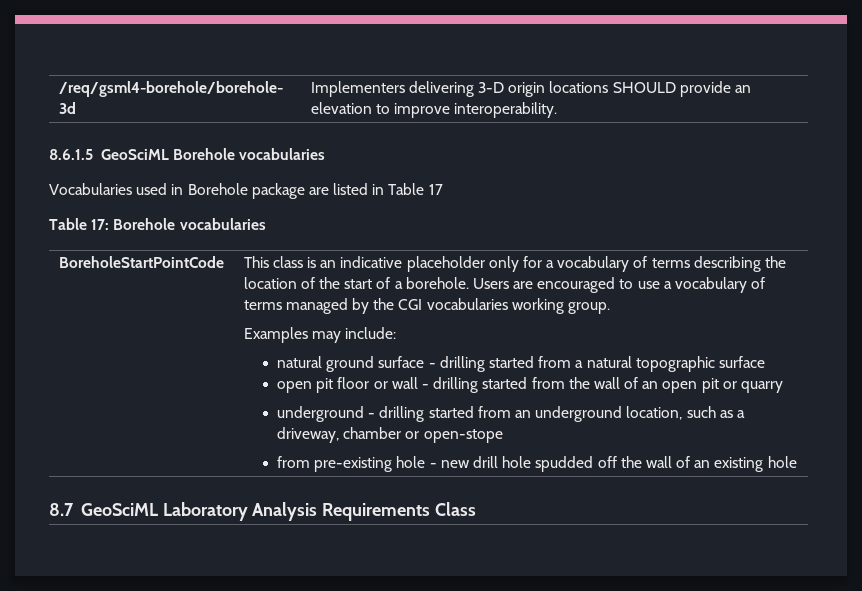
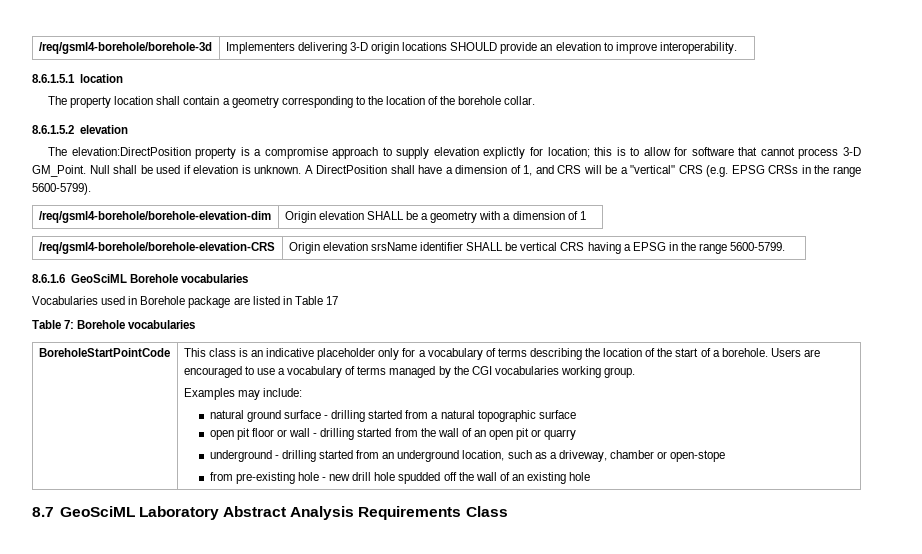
- 8.6.1.5 GeoSciML Borehole vocabularies
+ 8.6.1.5.1 location
+ The property location shall contain a geometry corresponding to the location of the borehole collar.
+ 8.6.1.5.2 elevation
+ The elevation:DirectPosition property is a compromise approach to supply elevation explictly for location; this is to allow for software that cannot process 3-D GM_Point. Null shall be used if elevation is unknown. A DirectPosition shall have a dimension of 1, and CRS will be a "vertical" CRS (e.g. EPSG CRSs in the range 5600-5799).
+ /req/gsml4-borehole/borehole-elevation-dim | Origin elevation SHALL be a geometry with a dimension of 1
+ /req/gsml4-borehole/borehole-elevation-CRS | Origin elevation srsName identifier SHALL be vertical CRS having a EPSG in the range 5600-5799.
+ 8.6.1.6 GeoSciML Borehole vocabularies
- Table 17: Borehole vocabularies
+ Table 7: Borehole vocabularies
- 8.7 GeoSciML Laboratory Analysis Requirements Class
+ 8.7 GeoSciML Laboratory Abstract Analysis Requirements Class

